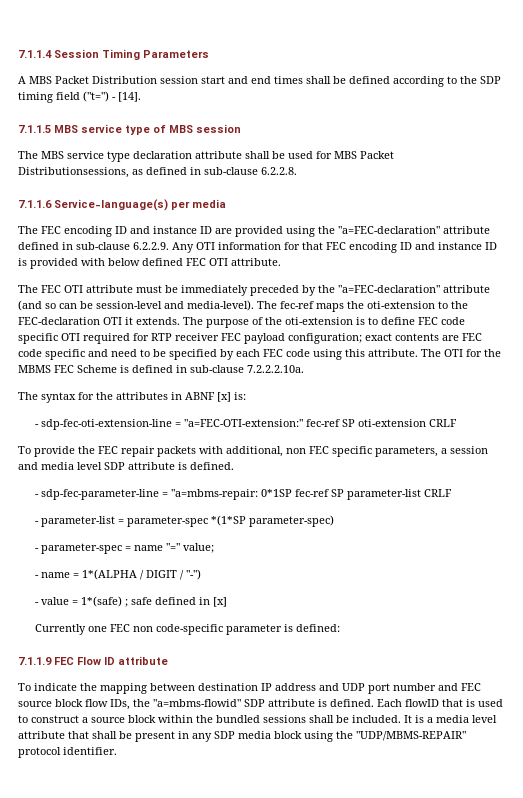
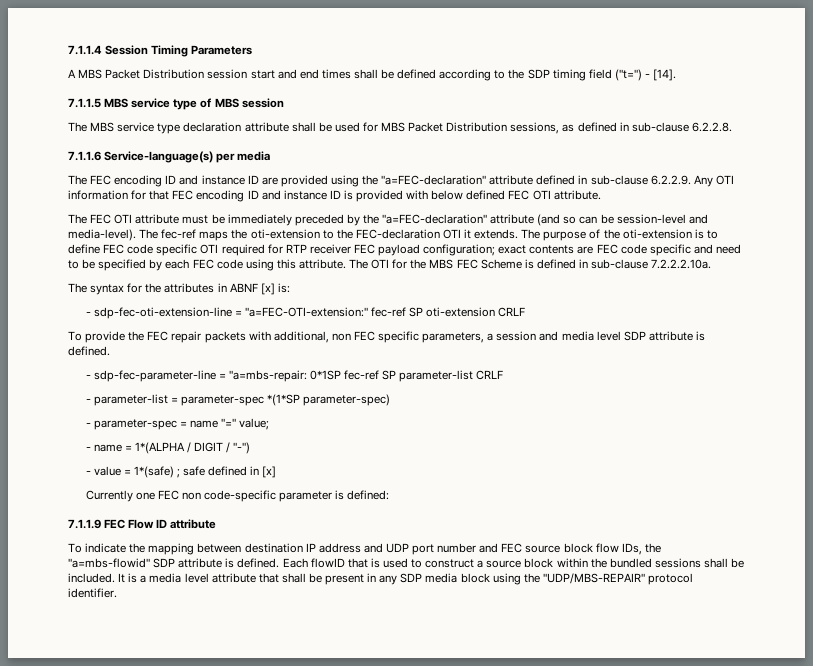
- The MBS service type declaration attribute shall be used for MBS Packet Distributionsessions, as defined in sub-clause 6.2.2.8.
+ The MBS service type declaration attribute shall be used for MBS Packet Distribution sessions, as defined in sub-clause 6.2.2.8.
- The OTI for the MBMS FEC Scheme is defined in sub-clause 7.2.2.2.10a.
+ The OTI for the MBS FEC Scheme is defined in sub-clause 7.2.2.2.10a.
- - sdp-fec-parameter-line = "a=mbms-repair: 0*1SP fec-ref SP parameter-list CRLF
+ - sdp-fec-parameter-line = "a=mbs-repair: 0*1SP fec-ref SP parameter-list CRLF
- To indicate the mapping between destination IP address and UDP port number and FEC source block flow IDs, the "a=mbms-flowid" SDP attribute is defined.
+ To indicate the mapping between destination IP address and UDP port number and FEC source block flow IDs, the "a=mbs-flowid" SDP attribute is defined.
- It is a media level attribute that shall be present in any SDP media block using the "UDP/MBMS-REPAIR" protocol identifier.
+ It is a media level attribute that shall be present in any SDP media block using the "UDP/MBS-REPAIR" protocol identifier.

